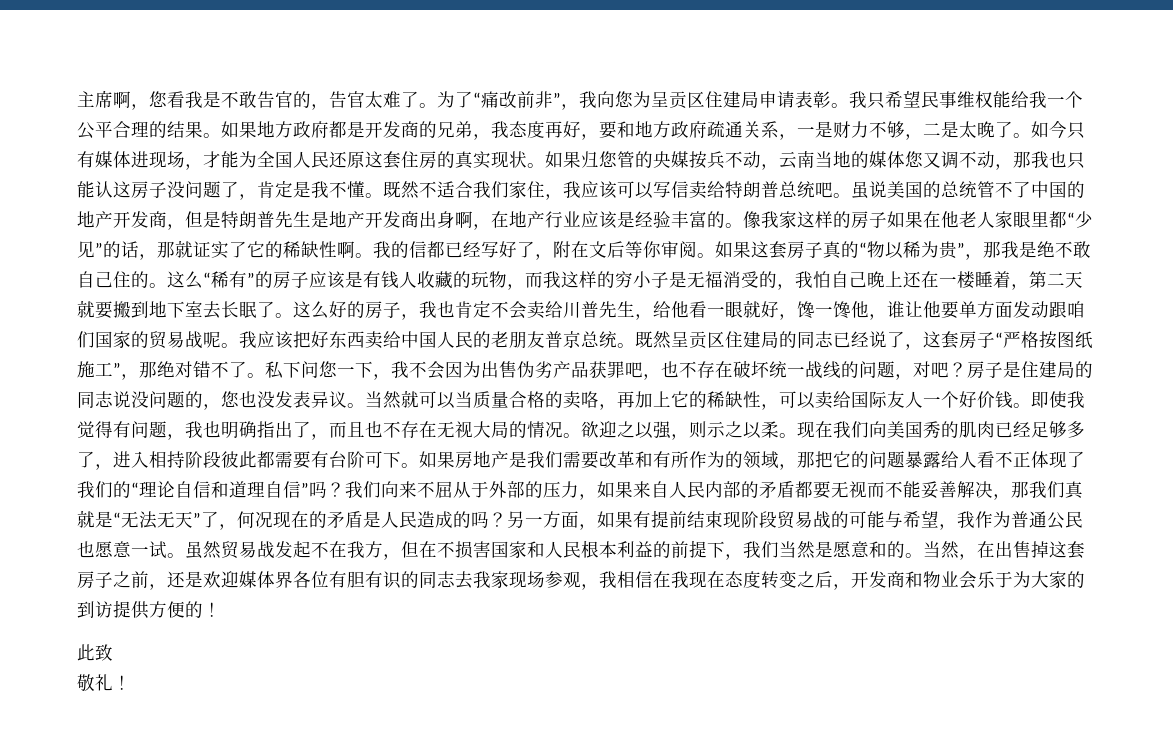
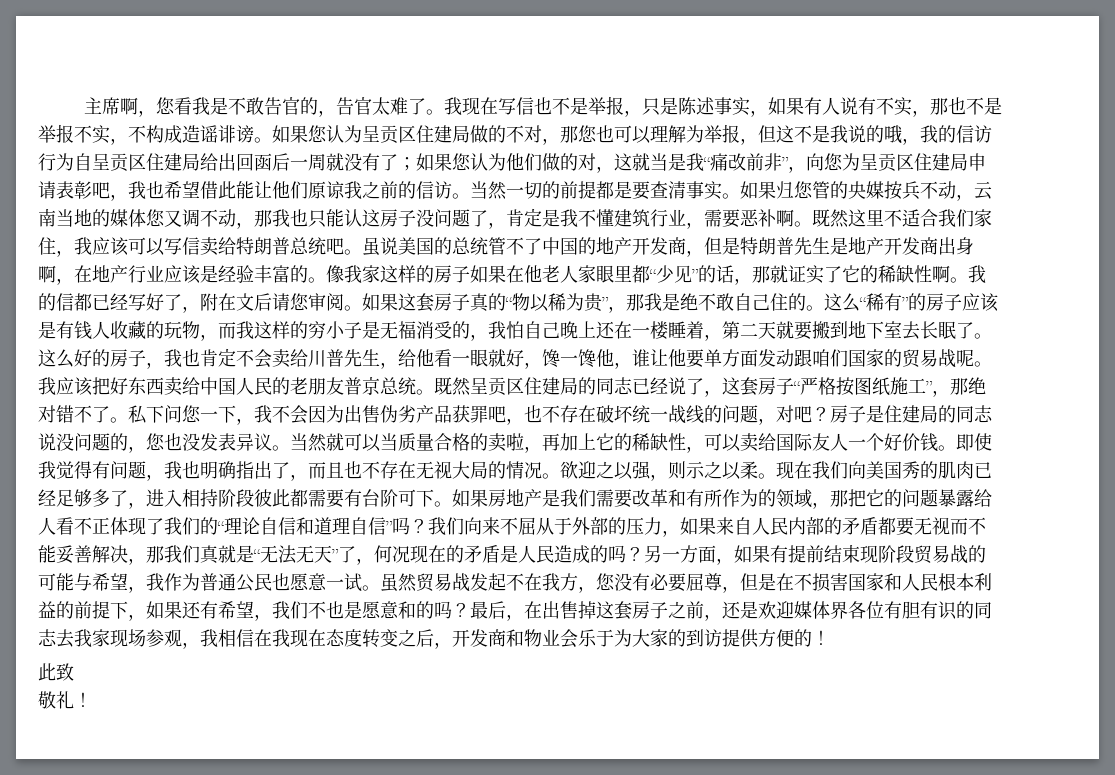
- 为了“痛改前非”，我向您为呈贡区住建局申请表彰。我只希望民事维权能给我一个公平合理的结果。如果地方政府都是开发商的兄弟，我态度再好，要和地方政府疏通关系，一是财力不够，二是太晚了。如今只有媒体进现场，才能为全国人民还原这套住房的真实现状。
+ 我现在写信也不是举报，只是陈述事实，如果有人说有不实，那也不是举报不实，不构成造谣诽谤。如果您认为呈贡区住建局做的不对，那您也可以理解为举报，但这不是我说的哦，我的信访行为自呈贡区住建局给出回函后一周就没有了；如果您认为他们做的对，这就当是我“痛改前非”，向您为呈贡区住建局申请表彰吧，我也希望借此能让他们原谅我之前的信访。当然一切的前提都是要查清事实。
- 如果归您管的央媒按兵不动，云南当地的媒体您又调不动，那我也只能认这房子没问题了，肯定是我不懂。既然不适合我们家住，我应该可以写信卖给特朗普总统吧。
+ 如果归您管的央媒按兵不动，云南当地的媒体您又调不动，那我也只能认这房子没问题了，肯定是我不懂建筑行业，需要恶补啊。既然这里不适合我们家住，我应该可以写信卖给特朗普总统吧。
- 我的信都已经写好了，附在文后等你审阅。
+ 我的信都已经写好了，附在文后请您审阅。
- 当然就可以当质量合格的卖咯，再加上它的稀缺性，可以卖给国际友人一个好价钱。
+ 当然就可以当质量合格的卖啦，再加上它的稀缺性，可以卖给国际友人一个好价钱。
- 虽然贸易战发起不在我方，但在不损害国家和人民根本利益的前提下，我们当然是愿意和的。当然，在出售掉这套房子之前，还是欢迎媒体界各位有胆有识的同志去我家现场参观，我相信在我现在态度转变之后，开发商和物业会乐于为大家的到访提供方便的！
+ 虽然贸易战发起不在我方，您没有必要屈尊，但是在不损害国家和人民根本利益的前提下，如果还有希望，我们不也是愿意和的吗？最后，在出售掉这套房子之前，还是欢迎媒体界各位有胆有识的同志去我家现场参观，我相信在我现在态度转变之后，开发商和物业会乐于为大家的到访提供方便的！

